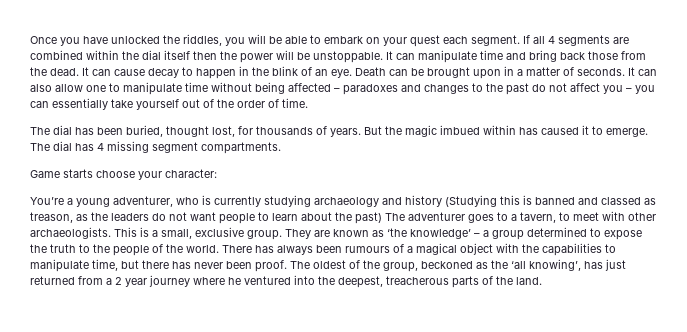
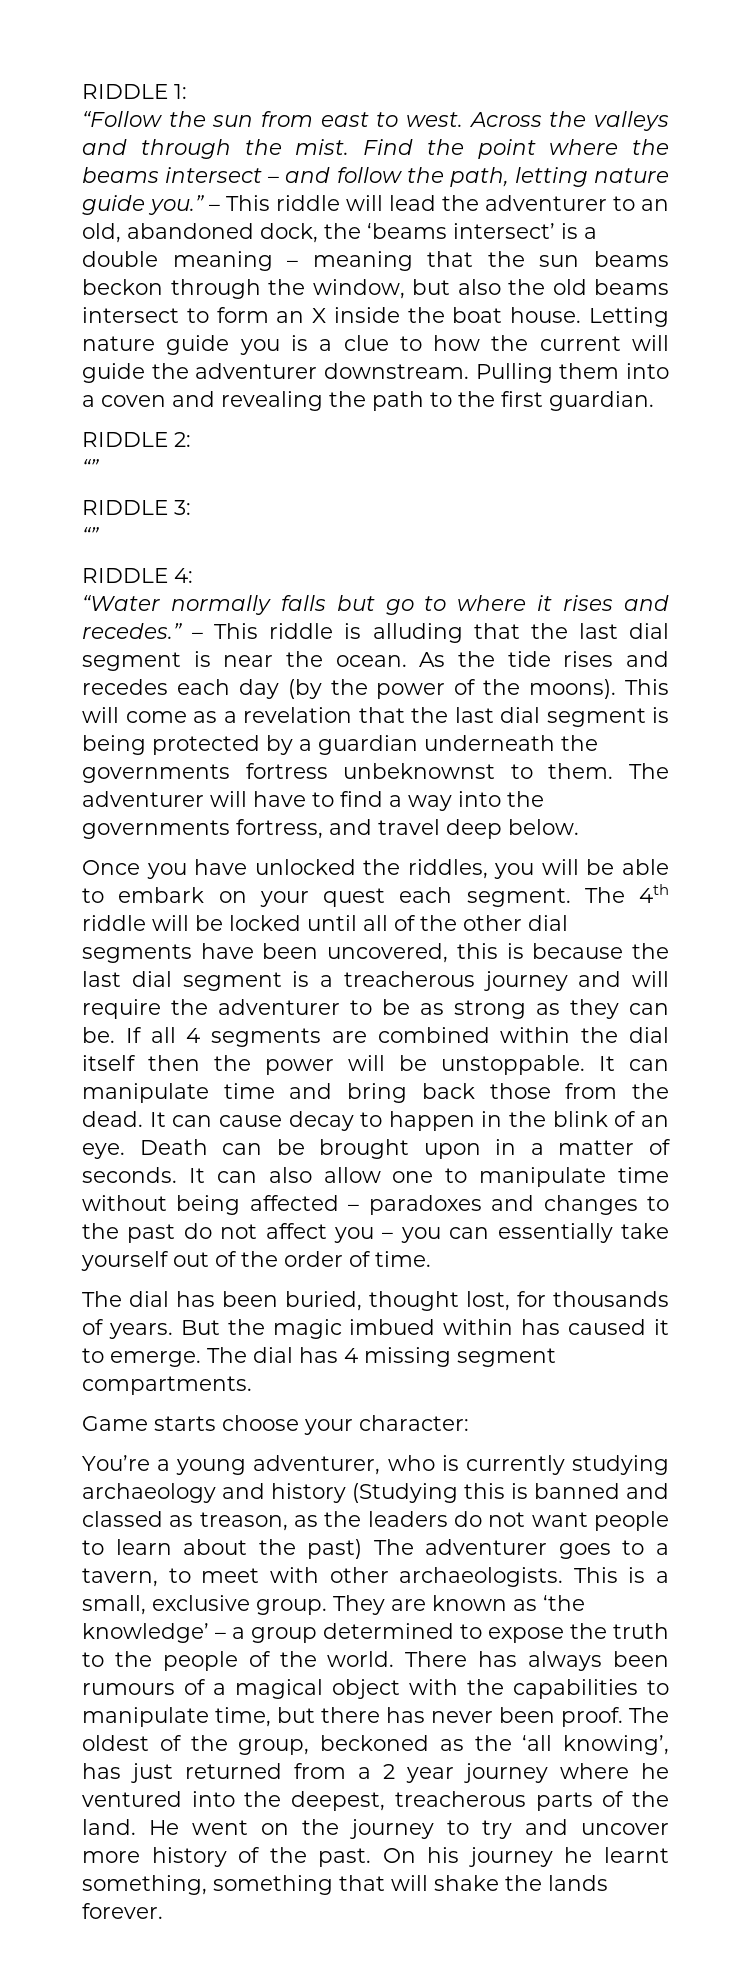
+ RIDDLE 1:
+ “Follow the sun from east to west. Across the valleys and through the mist. Find the point where the beams intersect – and follow the path, letting nature guide you.” – This riddle will lead the adventurer to an old, abandoned dock, the ‘beams intersect’ is a double meaning – meaning that the sun beams beckon through the window, but also the old beams intersect to form an X inside the boat house. Letting nature guide you is a clue to how the current will guide the adventurer downstream. Pulling them into a coven and revealing the path to the first guardian.
+ RIDDLE 2:
+ “”
+ RIDDLE 3:
+ “”
+ RIDDLE 4:
+ “Water normally falls but go to where it rises and recedes.” – This riddle is alluding that the last dial segment is near the ocean. As the tide rises and recedes each day (by the power of the moons). This will come as a revelation that the last dial segment is being protected by a guardian underneath the governments fortress unbeknownst to them. The adventurer will have to find a way into the governments fortress, and travel deep below.
+ The 4th riddle will be locked until all of the other dial segments have been uncovered, this is because the last dial segment is a treacherous journey and will require the adventurer to be as strong as they can be.
+ He went on the journey to try and uncover more history of the past. On his journey he learnt something, something that will shake the lands forever.

